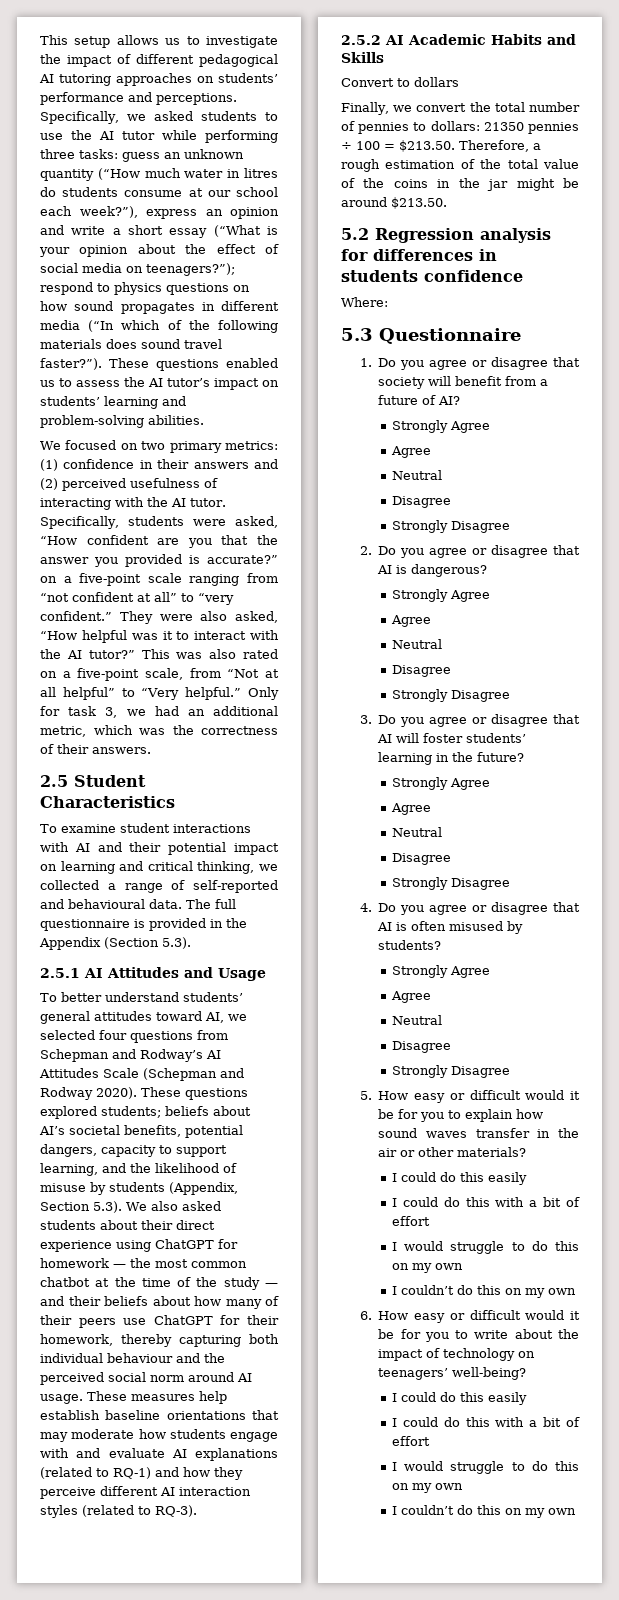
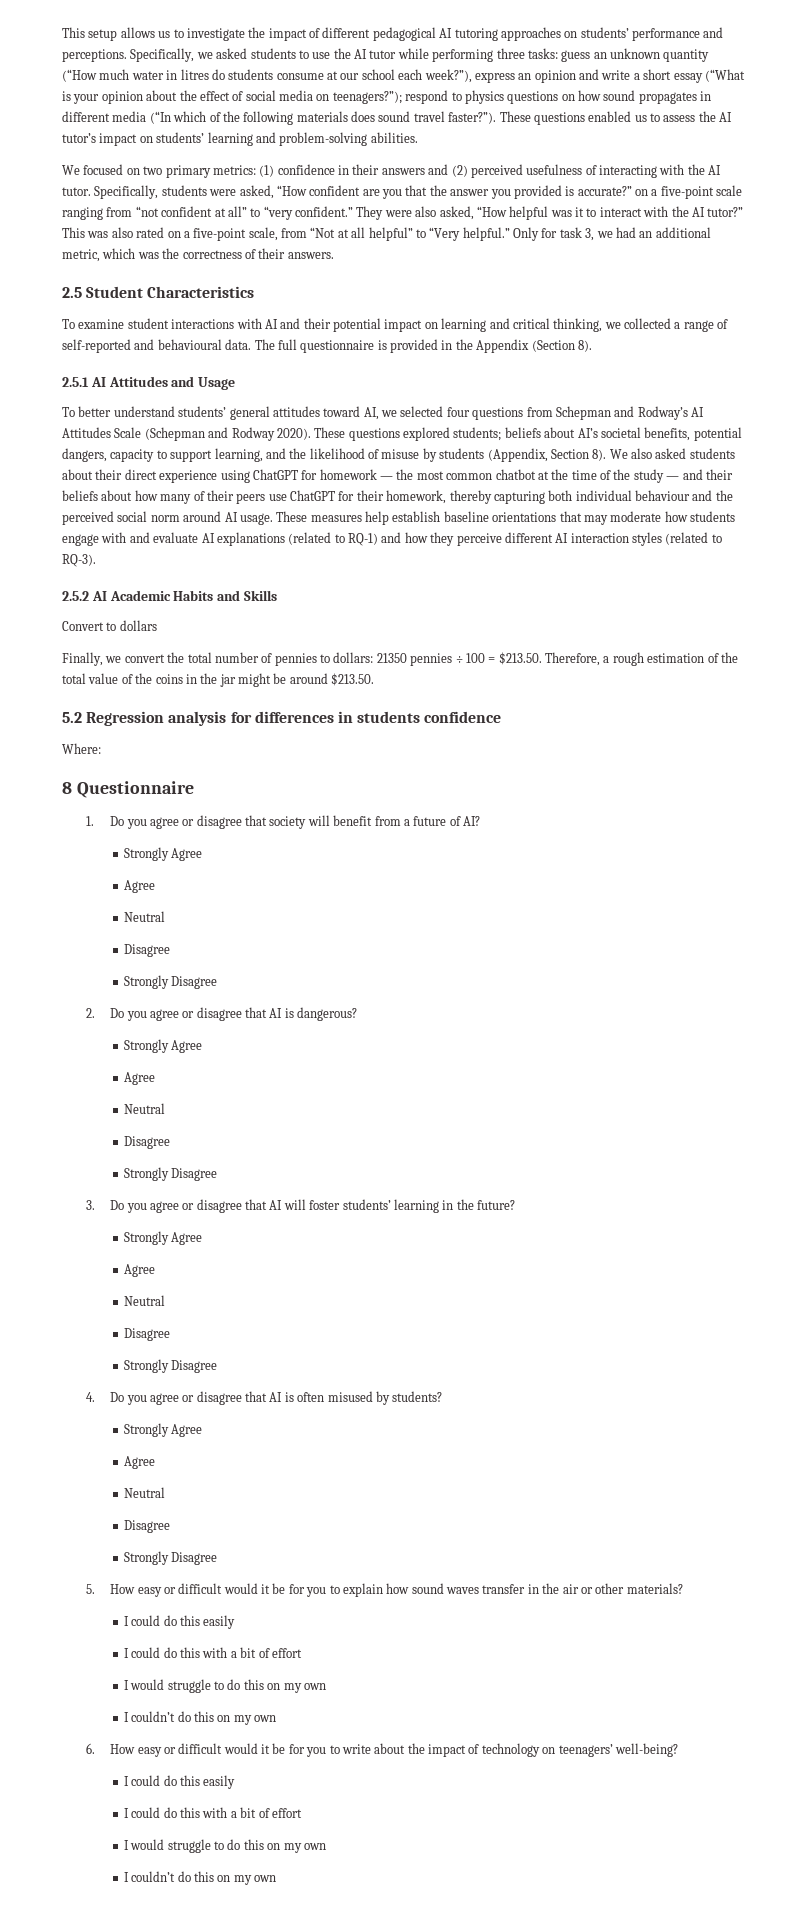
- The full questionnaire is provided in the Appendix (Section 5.3).
+ The full questionnaire is provided in the Appendix (Section 8).
- beliefs about AI’s societal benefits, potential dangers, capacity to support learning, and the likelihood of misuse by students (Appendix, Section 5.3). We also asked students about their direct experience using ChatGPT for homework — the most common chatbot at the time of the study — and their beliefs about how many of their peers use ChatGPT for their homework, thereby capturing both individual behaviour and the perceived social norm around AI usage.
+ beliefs about AI’s societal benefits, potential dangers, capacity to support learning, and the likelihood of misuse by students (Appendix, Section 8). We also asked students about their direct experience using ChatGPT for homework — the most common chatbot at the time of the study — and their beliefs about how many of their peers use ChatGPT for their homework, thereby capturing both individual behaviour and the perceived social norm around AI usage.
- 5.3 Questionnaire
+ 8 Questionnaire

